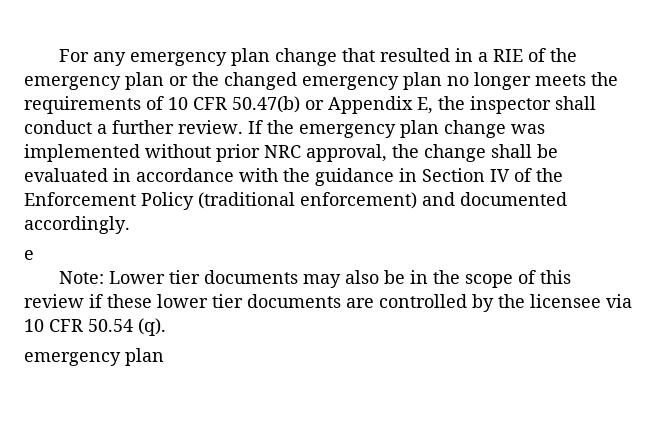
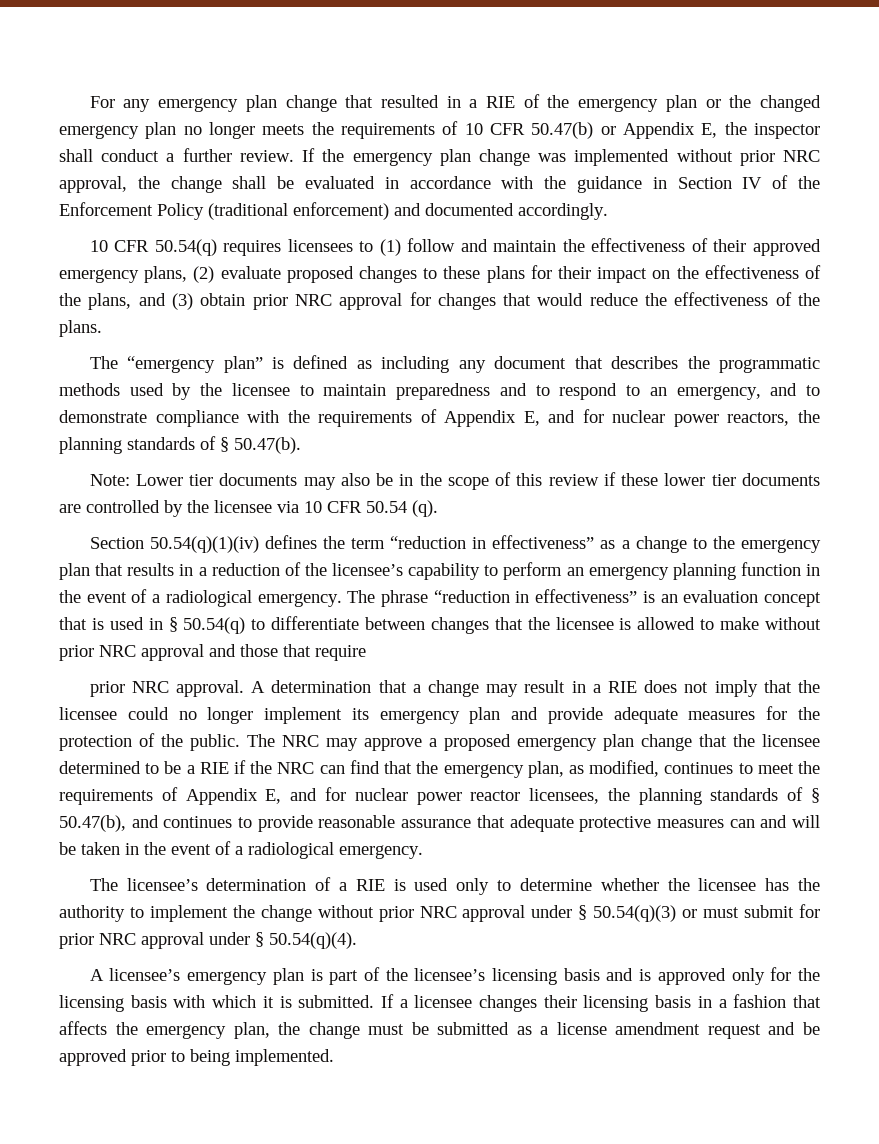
- e
+ 10 CFR 50.54(q) requires licensees to (1) follow and maintain the effectiveness of their approved emergency plans, (2) evaluate proposed changes to these plans for their impact on the effectiveness of the plans, and (3) obtain prior NRC approval for changes that would reduce the effectiveness of the plans.
+ The “emergency plan” is defined as including any document that describes the programmatic methods used by the licensee to maintain preparedness and to respond to an emergency, and to demonstrate compliance with the requirements of Appendix E, and for nuclear power reactors, the planning standards of § 50.47(b).
  Note: Lower tier documents may also be in the scope of this review if these lower tier documents are controlled by the licensee via 10 CFR 50.54 (q).
- emergency plan
+ Section 50.54(q)(1)(iv) defines the term “reduction in effectiveness” as a change to the emergency plan that results in a reduction of the licensee’s capability to perform an emergency planning function in the event of a radiological emergency. The phrase “reduction in effectiveness” is an evaluation concept that is used in § 50.54(q) to differentiate between changes that the licensee is allowed to make without prior NRC approval and those that require
+ prior NRC approval. A determination that a change may result in a RIE does not imply that the licensee could no longer implement its emergency plan and provide adequate measures for the protection of the public. The NRC may approve a proposed emergency plan change that the licensee determined to be a RIE if the NRC can find that the emergency plan, as modified, continues to meet the requirements of Appendix E, and for nuclear power reactor licensees, the planning standards of § 50.47(b), and continues to provide reasonable assurance that adequate protective measures can and will be taken in the event of a radiological emergency.
+ The licensee’s determination of a RIE is used only to determine whether the licensee has the authority to implement the change without prior NRC approval under § 50.54(q)(3) or must submit for prior NRC approval under § 50.54(q)(4).
+ A licensee’s emergency plan is part of the licensee’s licensing basis and is approved only for the licensing basis with which it is submitted. If a licensee changes their licensing basis in a fashion that affects the emergency plan, the change must be submitted as a license amendment request and be approved prior to being implemented.

